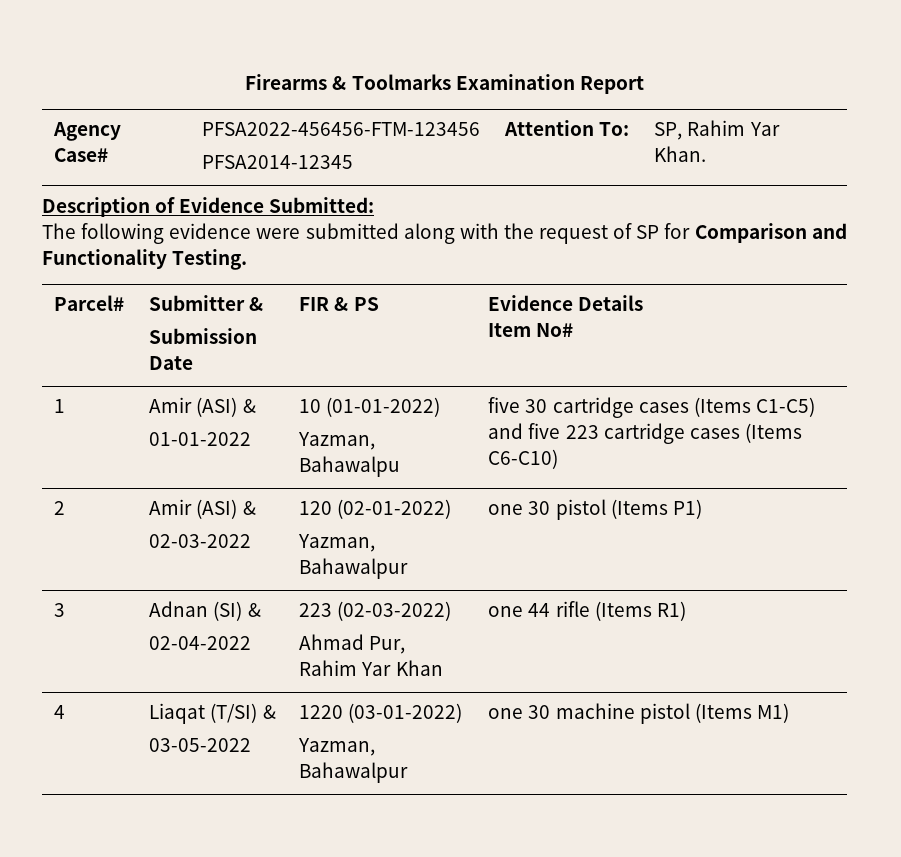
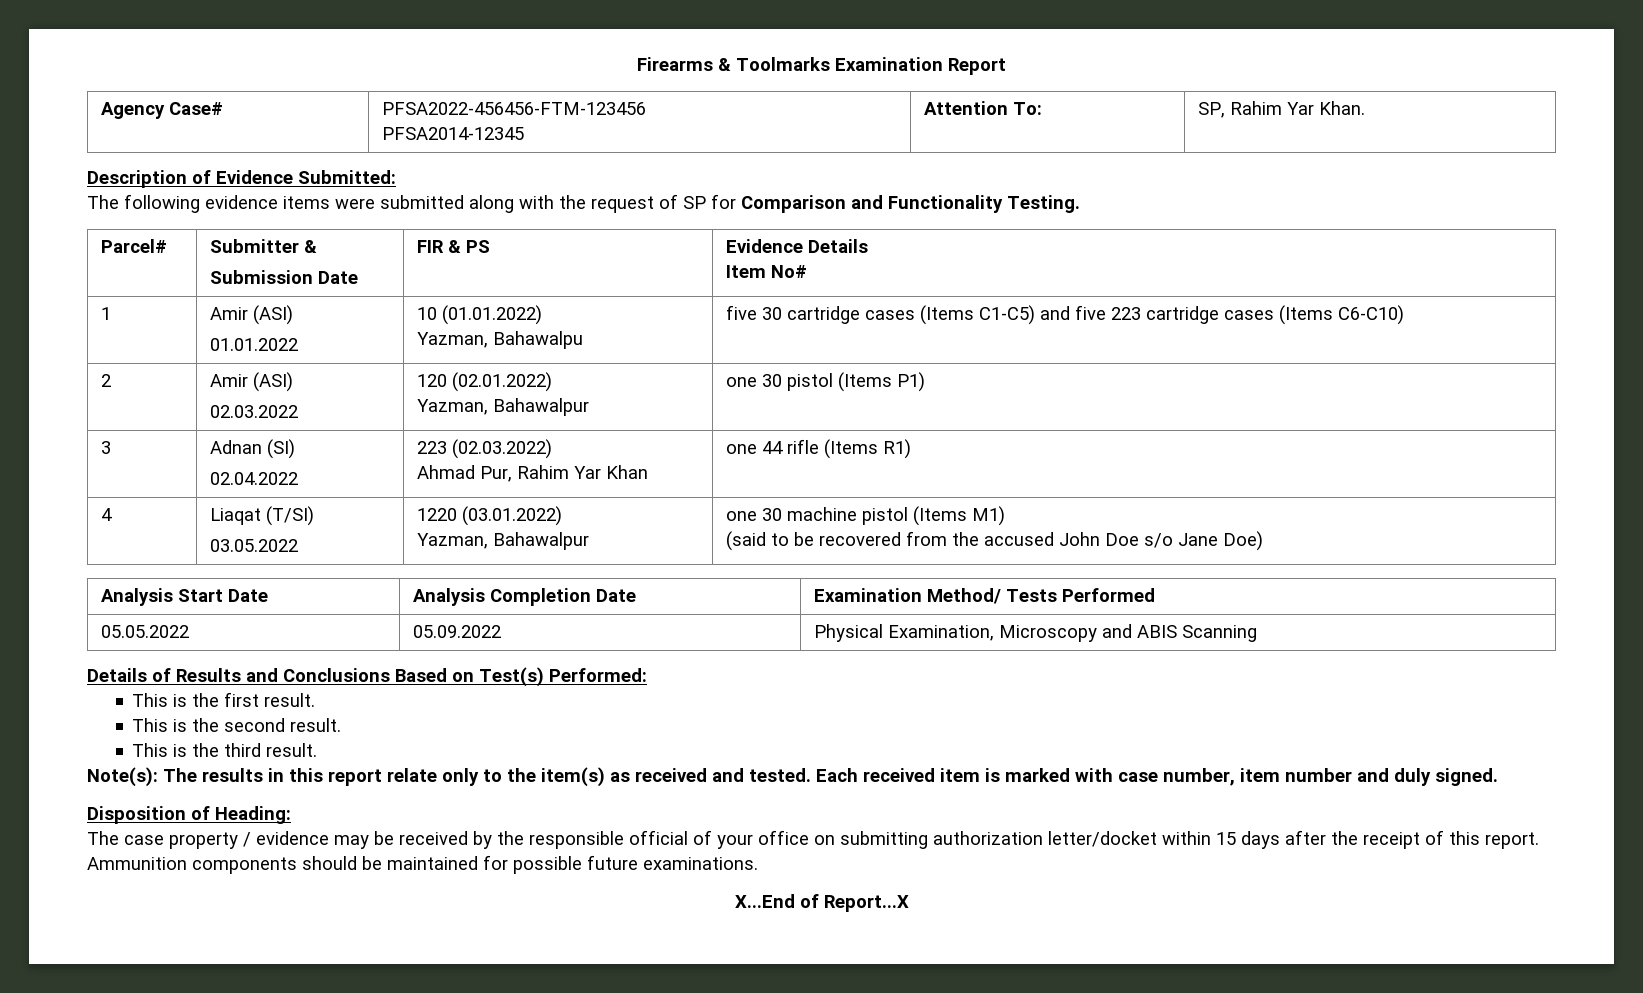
- The following evidence were submitted along with the request of SP for Comparison and Functionality Testing.
+ The following evidence items were submitted along with the request of SP for Comparison and Functionality Testing.
- 1 | Amir (ASI) &
- 01-01-2022 | 10 (01-01-2022)
+ 1 | Amir (ASI)
+ 01.01.2022 | 10 (01.01.2022)
- 2 | Amir (ASI) &
- 02-03-2022 | 120 (02-01-2022)
+ 2 | Amir (ASI)
+ 02.03.2022 | 120 (02.01.2022)
- 3 | Adnan (SI) &
- 02-04-2022 | 223 (02-03-2022)
+ 3 | Adnan (SI)
+ 02.04.2022 | 223 (02.03.2022)
- 4 | Liaqat (T/SI) &
- 03-05-2022 | 1220 (03-01-2022)
+ 4 | Liaqat (T/SI)
+ 03.05.2022 | 1220 (03.01.2022)
  Yazman, Bahawalpur | one 30 machine pistol (Items M1)
+ (said to be recovered from the accused John Doe s/o Jane Doe)
+ Analysis Start Date | Analysis Completion Date | Examination Method/ Tests Performed
+ 05.05.2022 | 05.09.2022 | Physical Examination, Microscopy and ABIS Scanning
+ Details of Results and Conclusions Based on Test(s) Performed:
+ This is the first result.
+ This is the second result.
+ This is the third result.
+ Note(s): The results in this report relate only to the item(s) as received and tested. Each received item is marked with case number, item number and duly signed.
+ Disposition of Heading:
+ The case property / evidence may be received by the responsible official of your office on submitting authorization letter/docket within 15 days after the receipt of this report. Ammunition components should be maintained for possible future examinations.
+ X...End of Report...X

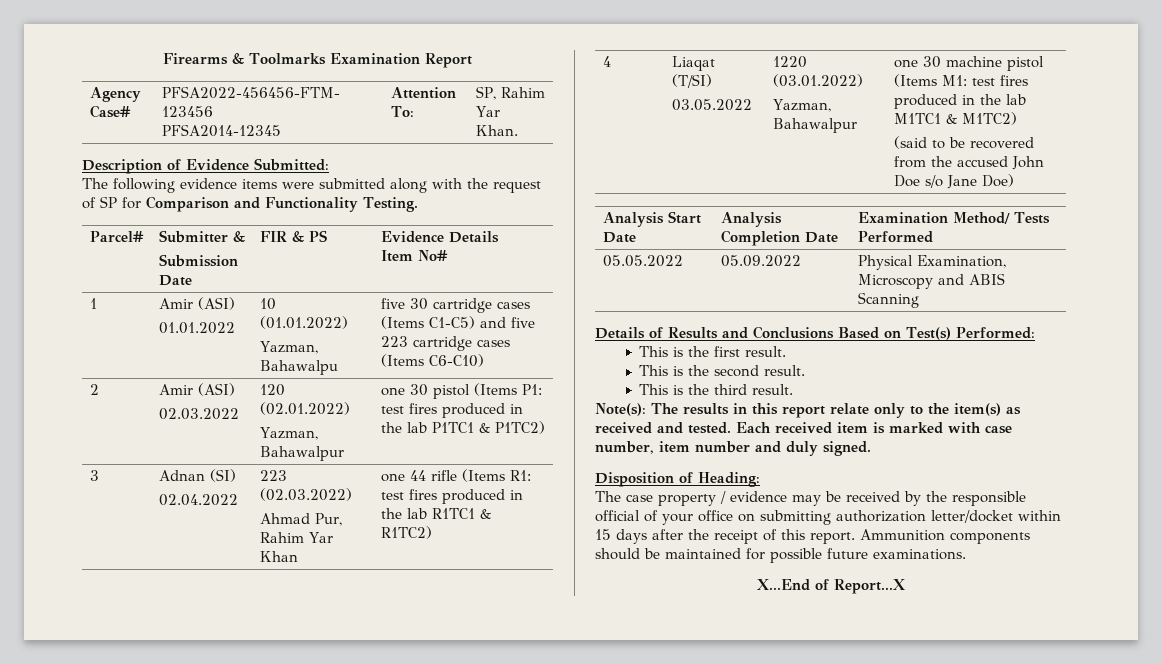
  2 | Amir (ASI)
  02.03.2022 | 120 (02.01.2022)
- Yazman, Bahawalpur | one 30 pistol (Items P1)
+ Yazman, Bahawalpur | one 30 pistol (Items P1: test fires produced in the lab P1TC1 & P1TC2)
  3 | Adnan (SI)
  02.04.2022 | 223 (02.03.2022)
- Ahmad Pur, Rahim Yar Khan | one 44 rifle (Items R1)
+ Ahmad Pur, Rahim Yar Khan | one 44 rifle (Items R1: test fires produced in the lab R1TC1 & R1TC2)
  4 | Liaqat (T/SI)
  03.05.2022 | 1220 (03.01.2022)
- Yazman, Bahawalpur | one 30 machine pistol (Items M1)
+ Yazman, Bahawalpur | one 30 machine pistol (Items M1: test fires produced in the lab M1TC1 & M1TC2)

